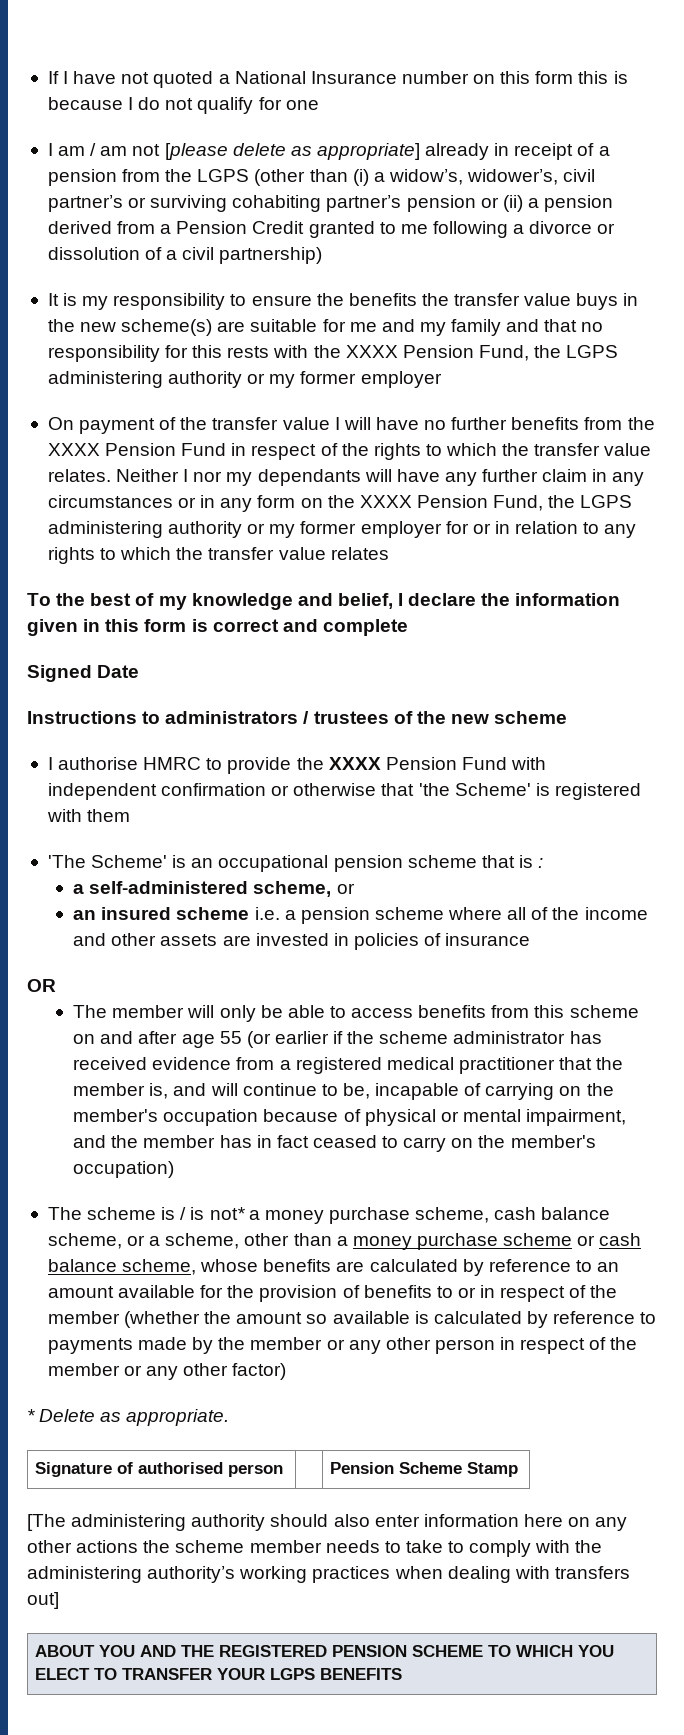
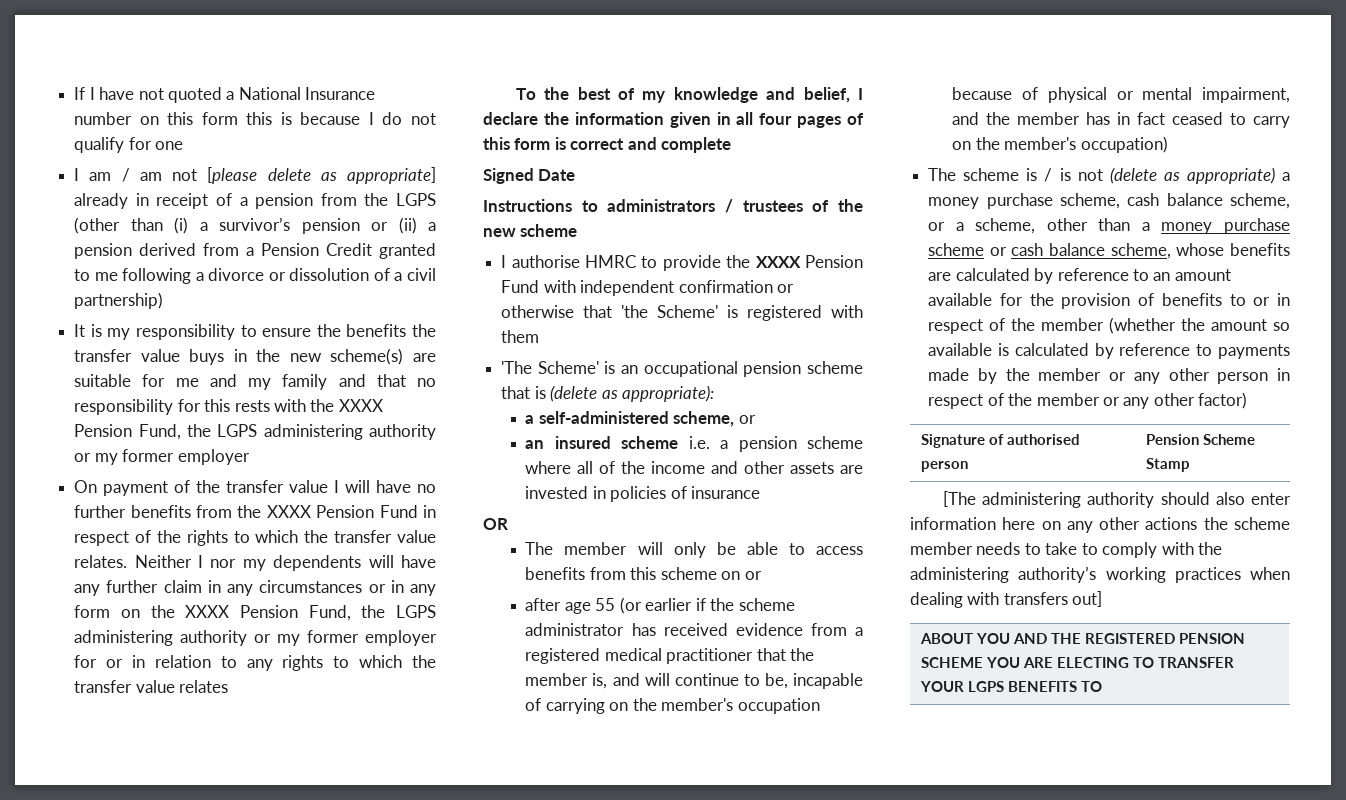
- I am / am not [please delete as appropriate] already in receipt of a pension from the LGPS (other than (i) a widow’s, widower’s, civil partner’s or surviving cohabiting partner’s pension or (ii) a pension derived from a Pension Credit granted to me following a divorce or dissolution of a civil partnership)
+ I am / am not [please delete as appropriate] already in receipt of a pension from the LGPS (other than (i) a survivor’s pension or (ii) a pension derived from a Pension Credit granted to me following a divorce or dissolution of a civil partnership)
- Neither I nor my dependants will have any further claim in any circumstances or in any form on the XXXX Pension Fund, the LGPS administering authority or my former employer for or in relation to any rights to which the transfer value relates
+ Neither I nor my dependents will have any further claim in any circumstances or in any form on the XXXX Pension Fund, the LGPS administering authority or my former employer for or in relation to any rights to which the transfer value relates
- To the best of my knowledge and belief, I declare the information given in this form is correct and complete
+ To the best of my knowledge and belief, I declare the information given in all four pages of this form is correct and complete
- 'The Scheme' is an occupational pension scheme that is :
+ 'The Scheme' is an occupational pension scheme that is (delete as appropriate):
- The member will only be able to access benefits from this scheme on and after age 55 (or earlier if the scheme administrator has received evidence from a registered medical practitioner that the member is, and will continue to be, incapable of carrying on the member's occupation because of physical or mental impairment, and the member has in fact ceased to carry on the member's occupation)
+ The member will only be able to access benefits from this scheme on or
+ after age 55 (or earlier if the scheme administrator has received evidence from a registered medical practitioner that the member is, and will continue to be, incapable of carrying on the member's occupation because of physical or mental impairment, and the member has in fact ceased to carry on the member's occupation)
- The scheme is / is not* a money purchase scheme, cash balance scheme, or a scheme, other than a money purchase scheme or cash balance scheme, whose benefits are calculated by reference to an amount available for the provision of benefits to or in respect of the member (whether the amount so available is calculated by reference to payments made by the member or any other person in respect of the member or any other factor)
+ The scheme is / is not (delete as appropriate) a money purchase scheme, cash balance scheme, or a scheme, other than a money purchase scheme or cash balance scheme, whose benefits are calculated by reference to an amount available for the provision of benefits to or in respect of the member (whether the amount so available is calculated by reference to payments made by the member or any other person in respect of the member or any other factor)
- * Delete as appropriate.
- ABOUT YOU AND THE REGISTERED PENSION SCHEME TO WHICH YOU ELECT TO TRANSFER YOUR LGPS BENEFITS
+ ABOUT YOU AND THE REGISTERED PENSION SCHEME YOU ARE ELECTING TO TRANSFER YOUR LGPS BENEFITS TO

